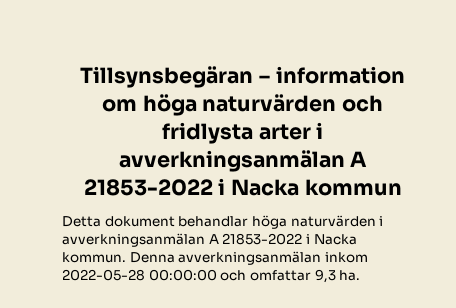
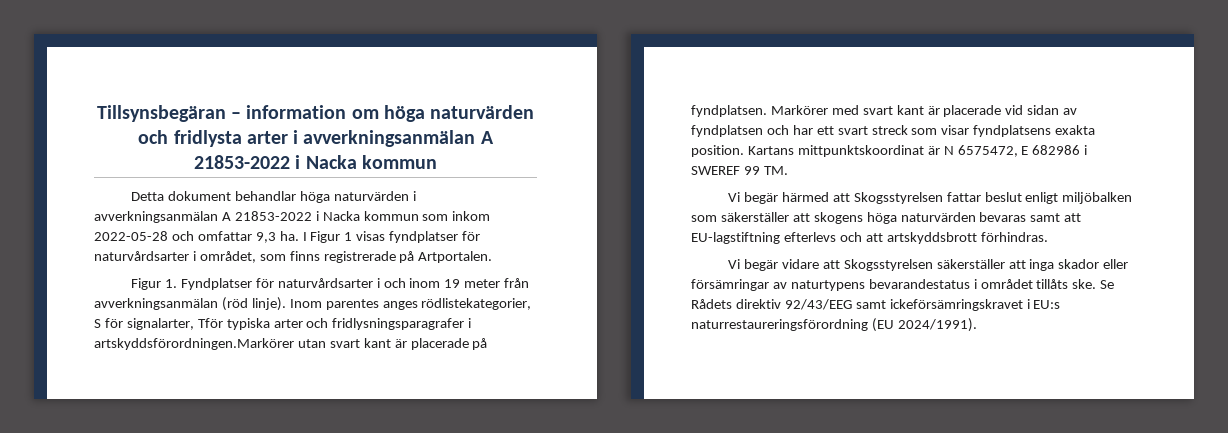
- Detta dokument behandlar höga naturvärden i avverkningsanmälan A 21853-2022 i Nacka kommun. Denna avverkningsanmälan inkom 2022-05-28 00:00:00 och omfattar 9,3 ha.
+ Detta dokument behandlar höga naturvärden i avverkningsanmälan A 21853-2022 i Nacka kommun som inkom 2022-05-28 och omfattar 9,3 ha.
+ I Figur 1 visas fyndplatser för naturvårdsarter i området, som finns registrerade på Artportalen.
+ Figur 1. Fyndplatser för naturvårdsarter i och inom 19 meter från avverkningsanmälan (röd linje). Inom parentes anges rödlistekategorier, S för signalarter, Tför typiska arter och fridlysningsparagrafer i artskyddsförordningen.Markörer utan svart kant är placerade på fyndplatsen. Markörer med svart kant är placerade vid sidan av fyndplatsen och har ett svart streck som visar fyndplatsens exakta position. Kartans mittpunktskoordinat är N 6575472, E 682986 i SWEREF 99 TM.
+ Vi begär härmed att Skogsstyrelsen fattar beslut enligt miljöbalken som säkerställer att skogens höga naturvärden bevaras samt att EU-lagstiftning efterlevs och att artskyddsbrott förhindras.
+ Vi begär vidare att Skogsstyrelsen säkerställer att inga skador eller försämringar av naturtypens bevarandestatus i området tillåts ske. Se Rådets direktiv 92/43/EEG samt ickeförsämringskravet i EU:s naturrestaureringsförordning (EU 2024/1991).

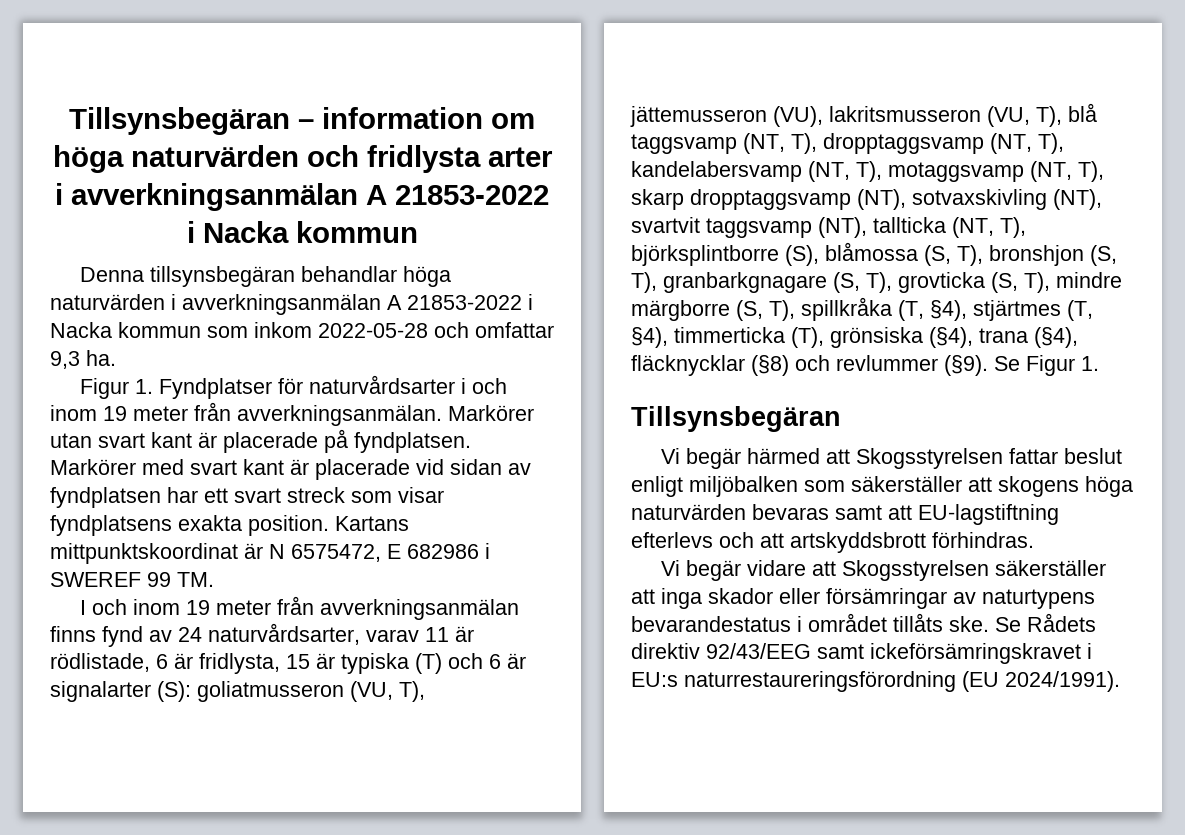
- Detta dokument behandlar höga naturvärden i avverkningsanmälan A 21853-2022 i Nacka kommun som inkom 2022-05-28 och omfattar 9,3 ha. I Figur 1 visas fyndplatser för naturvårdsarter i området, som finns registrerade på Artportalen.
+ Denna tillsynsbegäran behandlar höga naturvärden i avverkningsanmälan A 21853-2022 i Nacka kommun som inkom 2022-05-28 och omfattar 9,3 ha.
- Figur 1. Fyndplatser för naturvårdsarter i och inom 19 meter från avverkningsanmälan (röd linje). Inom parentes anges rödlistekategorier, S för signalarter, Tför typiska arter och fridlysningsparagrafer i artskyddsförordningen.Markörer utan svart kant är placerade på fyndplatsen.
+ Figur 1. Fyndplatser för naturvårdsarter i och inom 19 meter från avverkningsanmälan. Markörer utan svart kant är placerade på fyndplatsen.
- Markörer med svart kant är placerade vid sidan av fyndplatsen och har ett svart streck som visar fyndplatsens exakta position.
+ Markörer med svart kant är placerade vid sidan av fyndplatsen har ett svart streck som visar fyndplatsens exakta position.
+ I och inom 19 meter från avverkningsanmälan finns fynd av 24 naturvårdsarter, varav 11 är rödlistade, 6 är fridlysta, 15 är typiska (T) och 6 är signalarter (S): goliatmusseron (VU, T), jättemusseron (VU), lakritsmusseron (VU, T), blå taggsvamp (NT, T), dropptaggsvamp (NT, T), kandelabersvamp (NT, T), motaggsvamp (NT, T), skarp dropptaggsvamp (NT), sotvaxskivling (NT), svartvit taggsvamp (NT), tallticka (NT, T), björksplintborre (S), blåmossa (S, T), bronshjon (S, T), granbarkgnagare (S, T), grovticka (S, T), mindre märgborre (S, T), spillkråka (T, §4), stjärtmes (T, §4), timmerticka (T), grönsiska (§4), trana (§4), fläcknycklar (§8) och revlummer (§9). Se Figur 1.
+ Tillsynsbegäran

